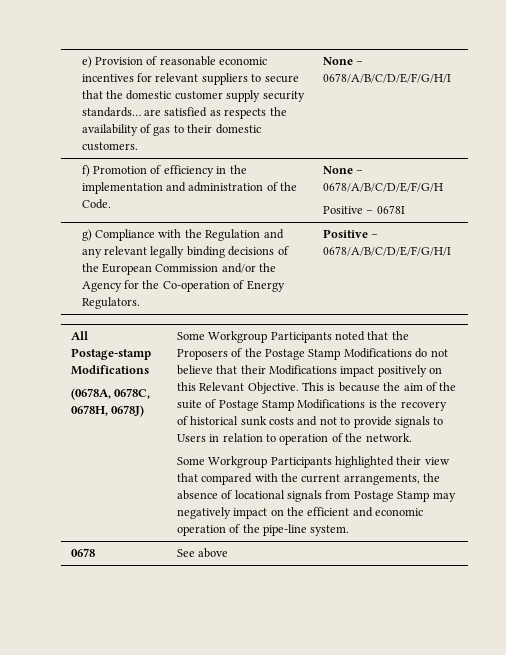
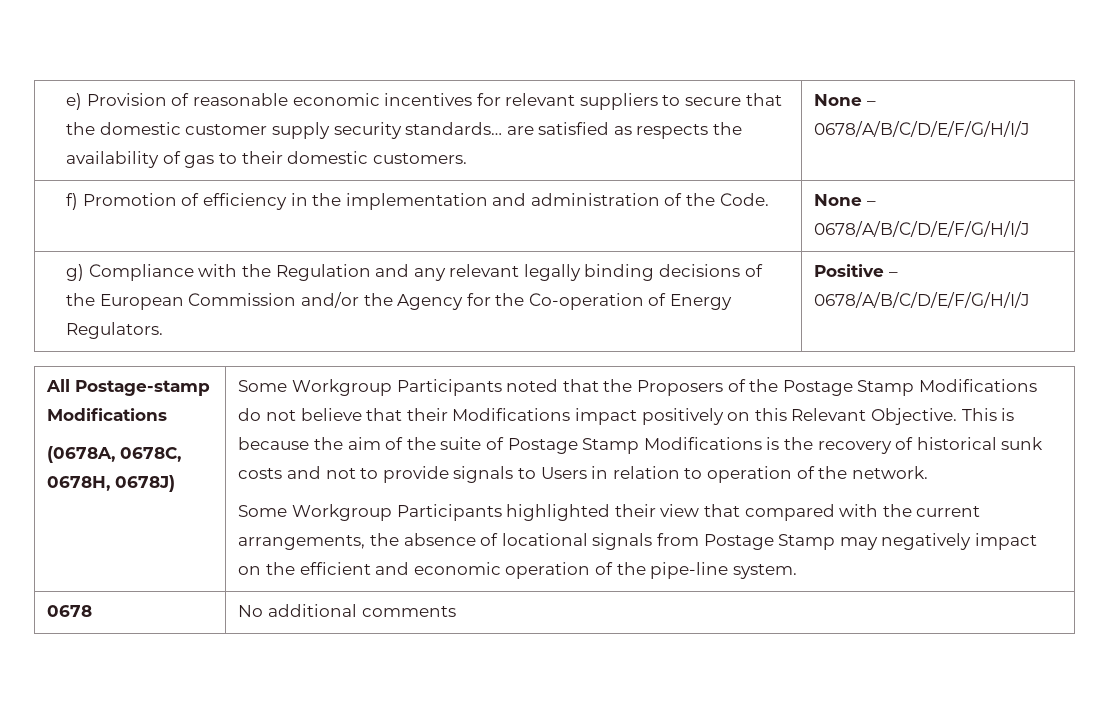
- e) Provision of reasonable economic incentives for relevant suppliers to secure that the domestic customer supply security standards… are satisfied as respects the availability of gas to their domestic customers. | None – 0678/A/B/C/D/E/F/G/H/I
+ e) Provision of reasonable economic incentives for relevant suppliers to secure that the domestic customer supply security standards… are satisfied as respects the availability of gas to their domestic customers. | None – 0678/A/B/C/D/E/F/G/H/I/J
- f) Promotion of efficiency in the implementation and administration of the Code. | None – 0678/A/B/C/D/E/F/G/H
- Positive – 0678I
+ f) Promotion of efficiency in the implementation and administration of the Code. | None – 0678/A/B/C/D/E/F/G/H/I/J
- g) Compliance with the Regulation and any relevant legally binding decisions of the European Commission and/or the Agency for the Co-operation of Energy Regulators. | Positive – 0678/A/B/C/D/E/F/G/H/I
+ g) Compliance with the Regulation and any relevant legally binding decisions of the European Commission and/or the Agency for the Co-operation of Energy Regulators. | Positive – 0678/A/B/C/D/E/F/G/H/I/J
- 0678 | See above
+ 0678 | No additional comments

